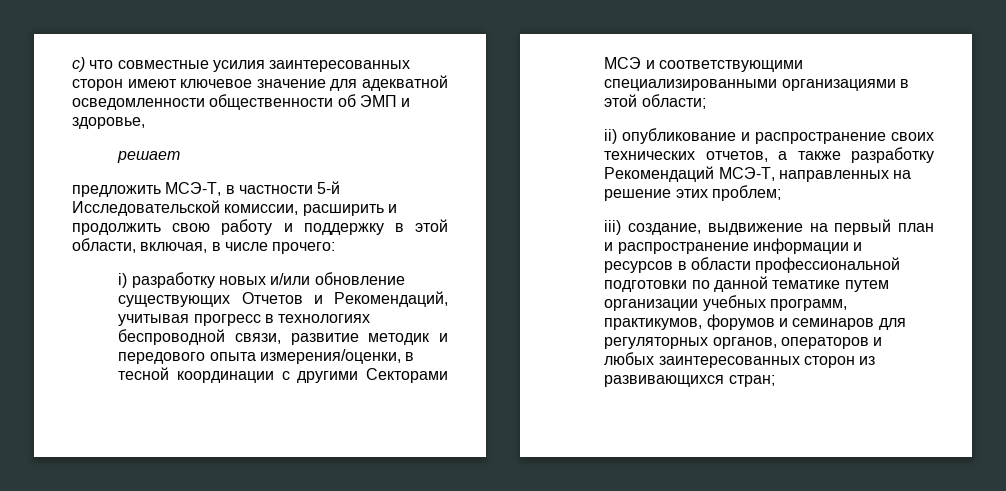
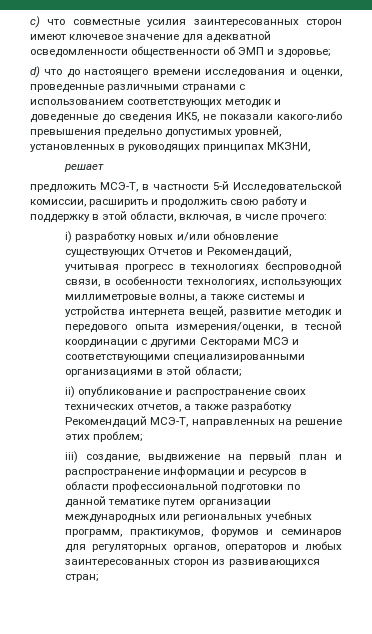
- c) что совместные усилия заинтересованных сторон имеют ключевое значение для адекватной осведомленности общественности об ЭМП и здоровье,
+ c) что совместные усилия заинтересованных сторон имеют ключевое значение для адекватной осведомленности общественности об ЭМП и здоровье;
+ d) что до настоящего времени исследования и оценки, проведенные различными странами с использованием соответствующих методик и доведенные до сведения ИК5, не показали какого-либо превышения предельно допустимых уровней, установленных в руководящих принципах МКЗНИ,
- i) разработку новых и/или обновление существующих Отчетов и Рекомендаций, учитывая прогресс в технологиях беспроводной связи, развитие методик и передового опыта измерения/оценки, в тесной координации с другими Секторами МСЭ и соответствующими специализированными организациями в этой области;
+ i) разработку новых и/или обновление существующих Отчетов и Рекомендаций, учитывая прогресс в технологиях беспроводной связи, в особенности технологиях, использующих миллиметровые волны, а также системы и устройства интернета вещей, развитие методик и передового опыта измерения/оценки, в тесной координации с другими Секторами МСЭ и соответствующими специализированными организациями в этой области;
- iii) создание, выдвижение на первый план и распространение информации и ресурсов в области профессиональной подготовки по данной тематике путем организации учебных программ, практикумов, форумов и семинаров для регуляторных органов, операторов и любых заинтересованных сторон из развивающихся стран;
+ iii) создание, выдвижение на первый план и распространение информации и ресурсов в области профессиональной подготовки по данной тематике путем организации международных или региональных учебных программ, практикумов, форумов и семинаров для регуляторных органов, операторов и любых заинтересованных сторон из развивающихся стран;

